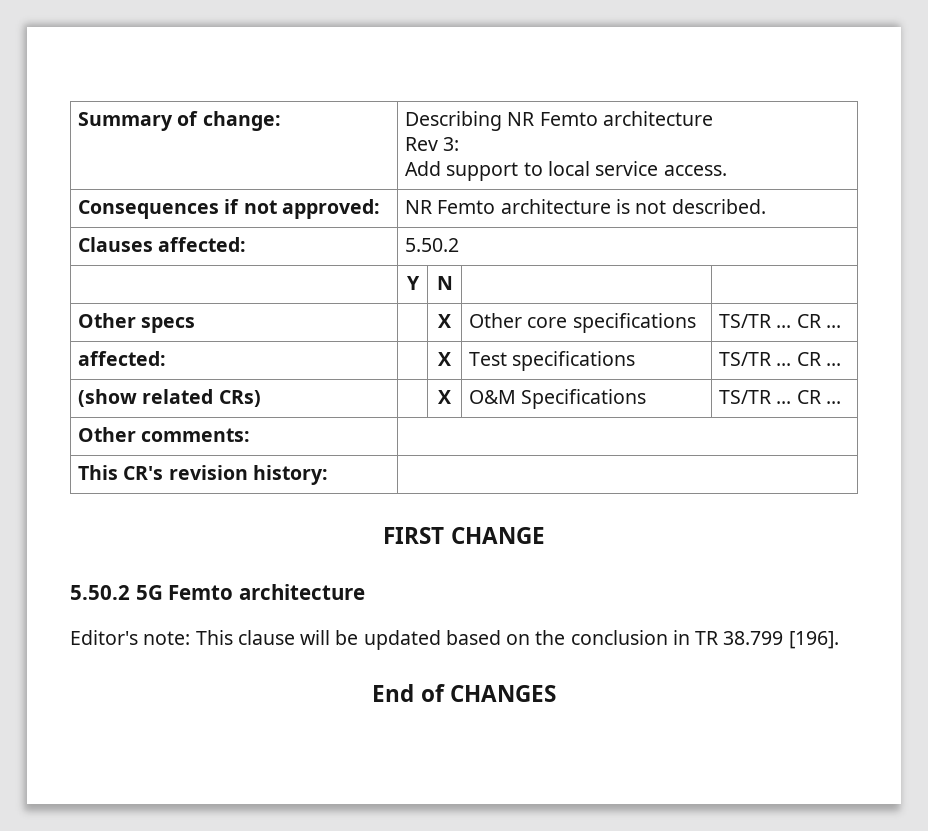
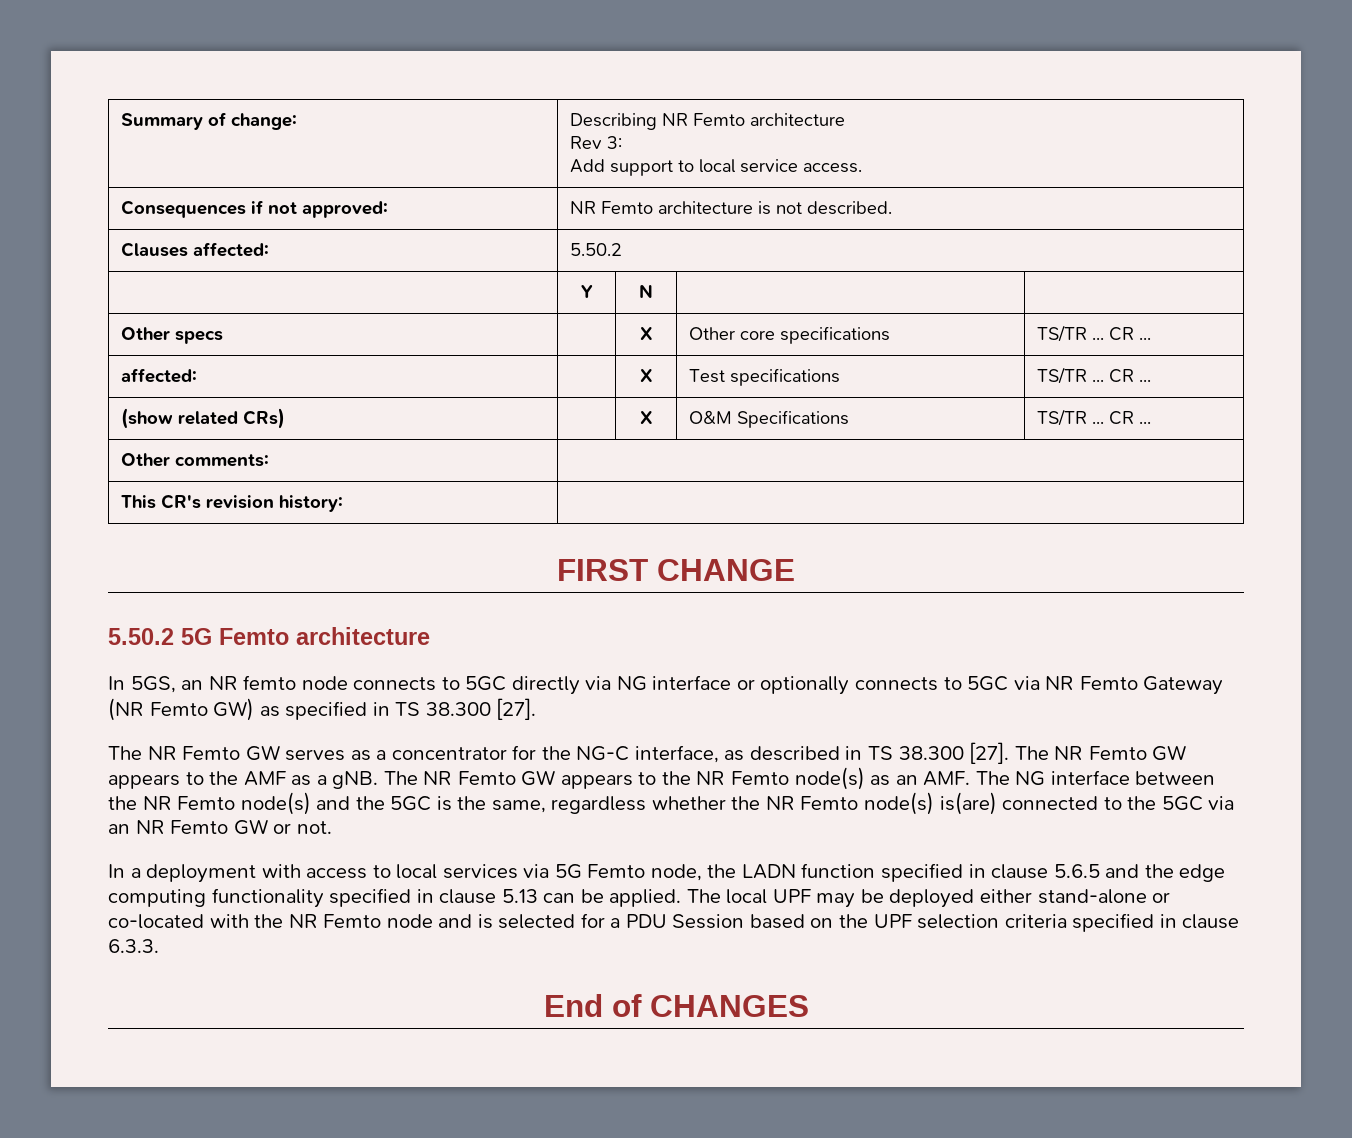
- Editor's note: This clause will be updated based on the conclusion in TR 38.799 [196].
+ In 5GS, an NR femto node connects to 5GC directly via NG interface or optionally connects to 5GC via NR Femto Gateway (NR Femto GW) as specified in TS 38.300 [27].
+ The NR Femto GW serves as a concentrator for the NG-C interface, as described in TS 38.300 [27]. The NR Femto GW appears to the AMF as a gNB. The NR Femto GW appears to the NR Femto node(s) as an AMF. The NG interface between the NR Femto node(s) and the 5GC is the same, regardless whether the NR Femto node(s) is(are) connected to the 5GC via an NR Femto GW or not.
+ In a deployment with access to local services via 5G Femto node, the LADN function specified in clause 5.6.5 and the edge computing functionality specified in clause 5.13 can be applied. The local UPF may be deployed either stand-alone or co-located with the NR Femto node and is selected for a PDU Session based on the UPF selection criteria specified in clause 6.3.3.

